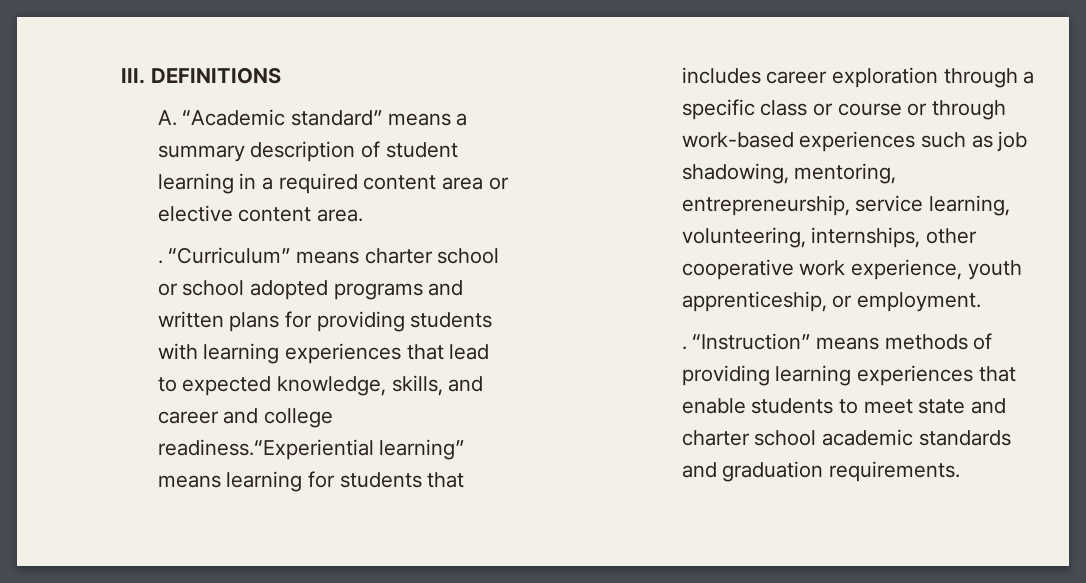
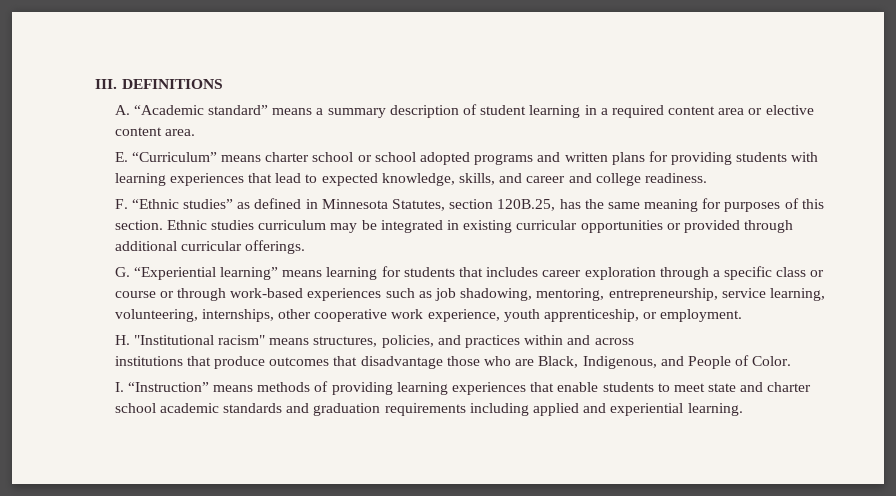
- . “Curriculum” means charter school or school adopted programs and written plans for providing students with learning experiences that lead to expected knowledge, skills, and career and college readiness.“Experiential learning” means learning for students that includes career exploration through a specific class or course or through work-based experiences such as job shadowing, mentoring, entrepreneurship, service learning, volunteering, internships, other cooperative work experience, youth apprenticeship, or employment.
+ E. “Curriculum” means charter school or school adopted programs and written plans for providing students with learning experiences that lead to expected knowledge, skills, and career and college readiness.
+ F. “Ethnic studies” as defined in Minnesota Statutes, section 120B.25, has the same meaning for purposes of this section. Ethnic studies curriculum may be integrated in existing curricular opportunities or provided through additional curricular offerings.
+ G. “Experiential learning” means learning for students that includes career exploration through a specific class or course or through work-based experiences such as job shadowing, mentoring, entrepreneurship, service learning, volunteering, internships, other cooperative work experience, youth apprenticeship, or employment.
- . “Instruction” means methods of providing learning experiences that enable students to meet state and charter school academic standards and graduation requirements.
+ H. "Institutional racism" means structures, policies, and practices within and across
+ institutions that produce outcomes that disadvantage those who are Black, Indigenous, and People of Color.
+ I. “Instruction” means methods of providing learning experiences that enable students to meet state and charter school academic standards and graduation requirements including applied and experiential learning.

